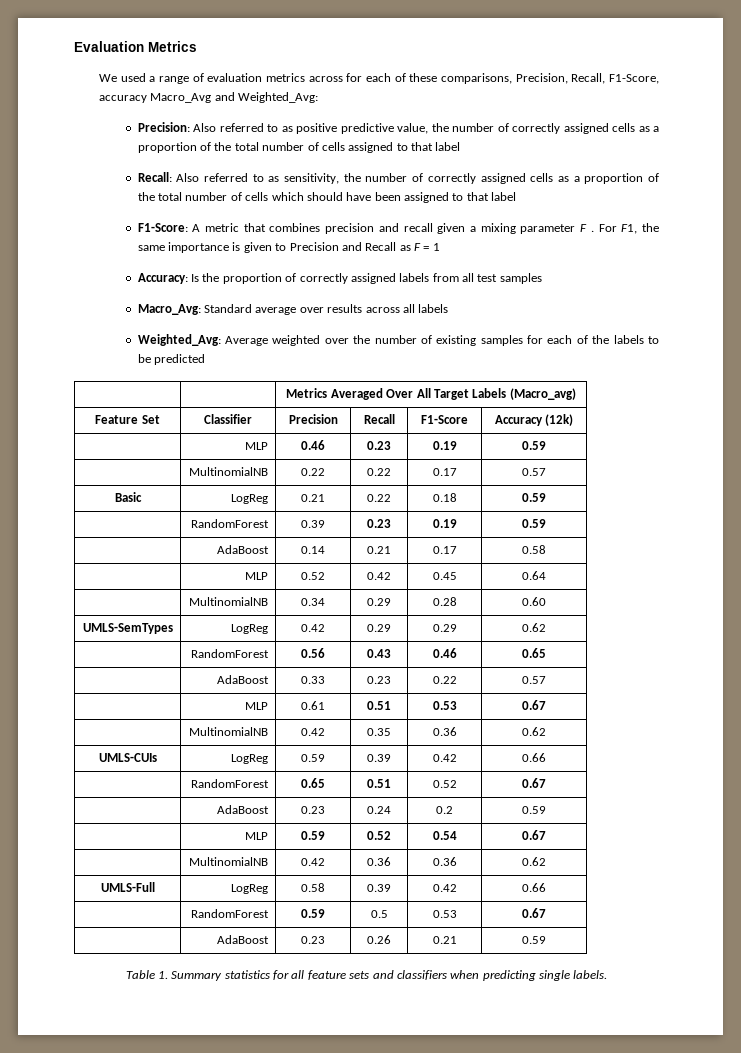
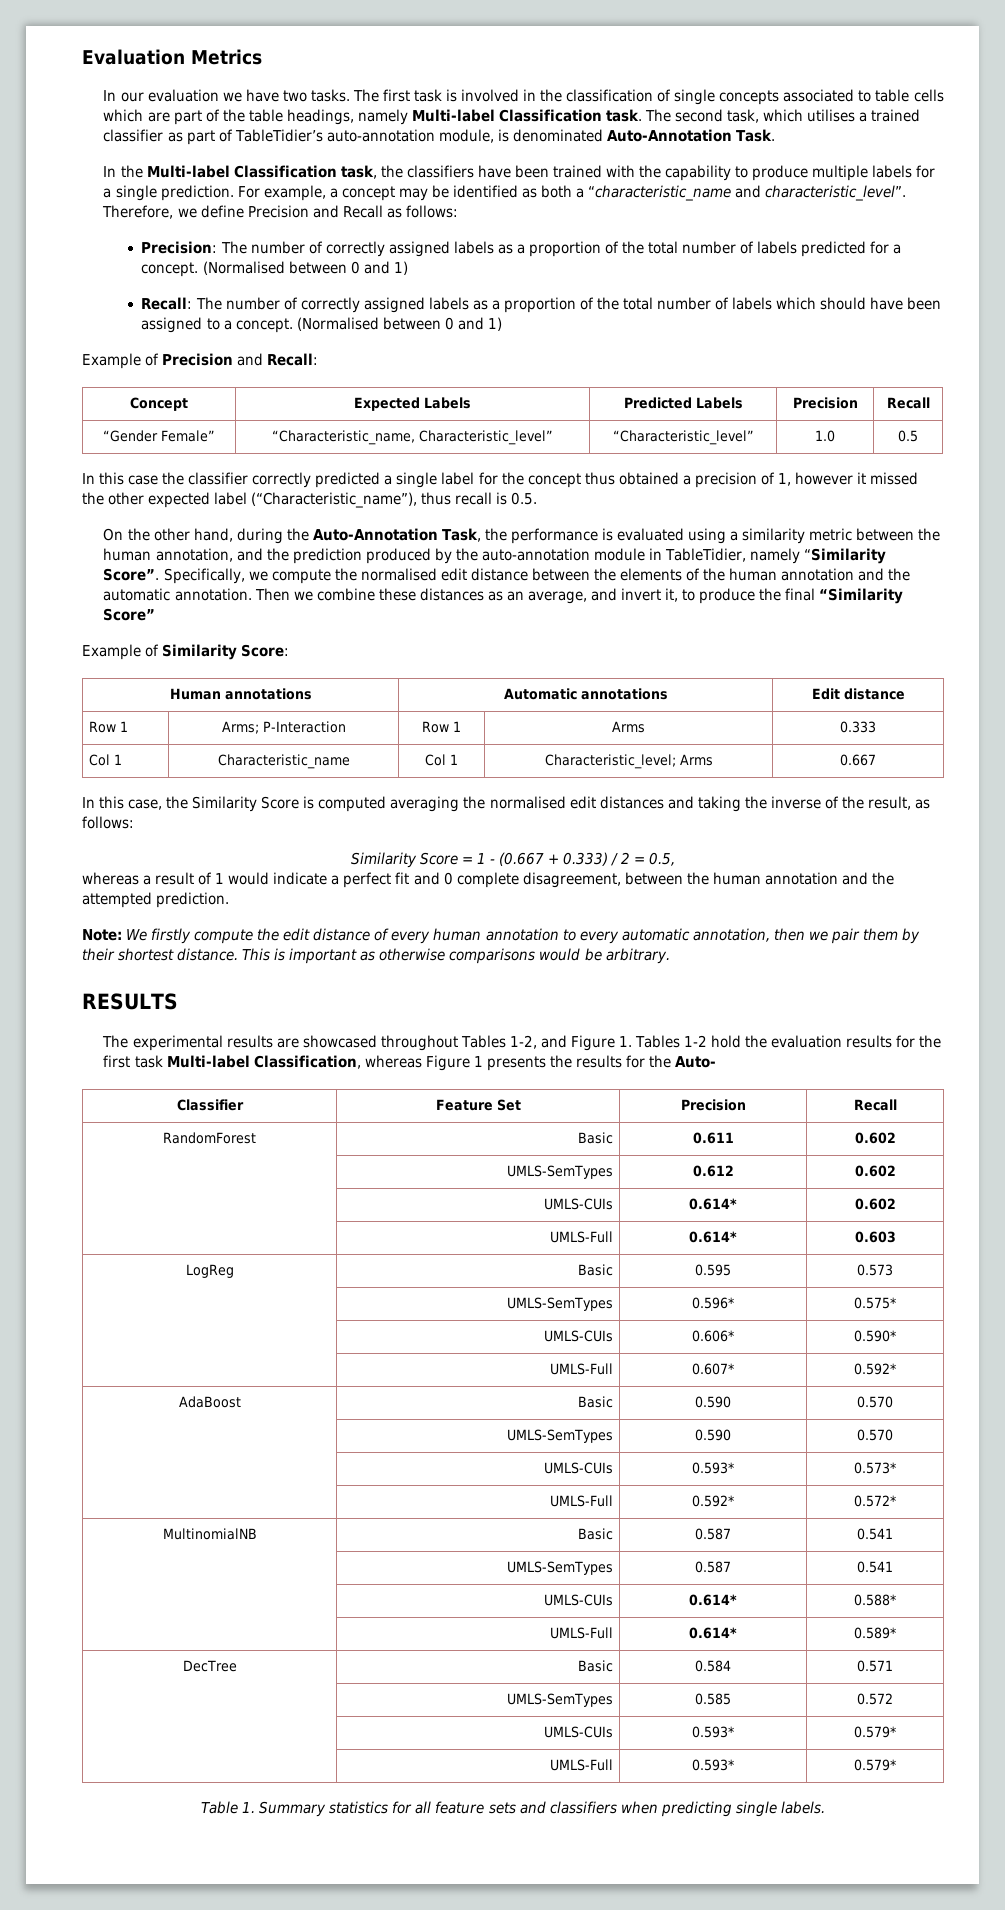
- We used a range of evaluation metrics across for each of these comparisons, Precision, Recall, F1-Score, accuracy Macro_Avg and Weighted_Avg:
- Precision: Also referred to as positive predictive value, the number of correctly assigned cells as a proportion of the total number of cells assigned to that label
- Recall: Also referred to as sensitivity, the number of correctly assigned cells as a proportion of the total number of cells which should have been assigned to that label
- F1-Score: A metric that combines precision and recall given a mixing parameter F . For F1, the same importance is given to Precision and Recall as F = 1
- Accuracy: Is the proportion of correctly assigned labels from all test samples
- Macro_Avg: Standard average over results across all labels
- Weighted_Avg: Average weighted over the number of existing samples for each of the labels to be predicted
- | | Metrics Averaged Over All Target Labels (Macro_avg)
- Feature Set | Classifier | Precision | Recall | F1-Score | Accuracy (12k)
- | MLP | 0.46 | 0.23 | 0.19 | 0.59
- | MultinomialNB | 0.22 | 0.22 | 0.17 | 0.57
- Basic | LogReg | 0.21 | 0.22 | 0.18 | 0.59
- | RandomForest | 0.39 | 0.23 | 0.19 | 0.59
- | AdaBoost | 0.14 | 0.21 | 0.17 | 0.58
- | MLP | 0.52 | 0.42 | 0.45 | 0.64
- | MultinomialNB | 0.34 | 0.29 | 0.28 | 0.60
- UMLS-SemTypes | LogReg | 0.42 | 0.29 | 0.29 | 0.62
- | RandomForest | 0.56 | 0.43 | 0.46 | 0.65
- | AdaBoost | 0.33 | 0.23 | 0.22 | 0.57
- | MLP | 0.61 | 0.51 | 0.53 | 0.67
- | MultinomialNB | 0.42 | 0.35 | 0.36 | 0.62
- UMLS-CUIs | LogReg | 0.59 | 0.39 | 0.42 | 0.66
- | RandomForest | 0.65 | 0.51 | 0.52 | 0.67
- | AdaBoost | 0.23 | 0.24 | 0.2 | 0.59
- | MLP | 0.59 | 0.52 | 0.54 | 0.67
- | MultinomialNB | 0.42 | 0.36 | 0.36 | 0.62
- UMLS-Full | LogReg | 0.58 | 0.39 | 0.42 | 0.66
- | RandomForest | 0.59 | 0.5 | 0.53 | 0.67
- | AdaBoost | 0.23 | 0.26 | 0.21 | 0.59
+ In our evaluation we have two tasks. The first task is involved in the classification of single concepts associated to table cells which are part of the table headings, namely Multi-label Classification task. The second task, which utilises a trained classifier as part of TableTidier’s auto-annotation module, is denominated Auto-Annotation Task.
+ In the Multi-label Classification task, the classifiers have been trained with the capability to produce multiple labels for a single prediction. For example, a concept may be identified as both a “characteristic_name and characteristic_level”. Therefore, we define Precision and Recall as follows:
+ Precision: The number of correctly assigned labels as a proportion of the total number of labels predicted for a concept. (Normalised between 0 and 1)
+ Recall: The number of correctly assigned labels as a proportion of the total number of labels which should have been assigned to a concept. (Normalised between 0 and 1)
+ Example of Precision and Recall:
+ Concept | Expected Labels | Predicted Labels | Precision | Recall
+ “Gender Female” | “Characteristic_name, Characteristic_level” | “Characteristic_level” | 1.0 | 0.5
+ In this case the classifier correctly predicted a single label for the concept thus obtained a precision of 1, however it missed the other expected label (“Characteristic_name”), thus recall is 0.5.
+ On the other hand, during the Auto-Annotation Task, the performance is evaluated using a similarity metric between the human annotation, and the prediction produced by the auto-annotation module in TableTidier, namely “Similarity Score”. Specifically, we compute the normalised edit distance between the elements of the human annotation and the automatic annotation. Then we combine these distances as an average, and invert it, to produce the final “Similarity Score”
+ Example of Similarity Score:
+ Human annotations | Automatic annotations | Edit distance
+ Row 1 | Arms; P-Interaction | Row 1 | Arms | 0.333
+ Col 1 | Characteristic_name | Col 1 | Characteristic_level; Arms | 0.667
+ In this case, the Similarity Score is computed averaging the normalised edit distances and taking the inverse of the result, as follows:
+ Similarity Score = 1 - (0.667 + 0.333) / 2 = 0.5,
+ whereas a result of 1 would indicate a perfect fit and 0 complete disagreement, between the human annotation and the attempted prediction.
+ Note: We firstly compute the edit distance of every human annotation to every automatic annotation, then we pair them by their shortest distance. This is important as otherwise comparisons would be arbitrary.
+ RESULTS
+ The experimental results are showcased throughout Tables 1-2, and Figure 1. Tables 1-2 hold the evaluation results for the first task Multi-label Classification, whereas Figure 1 presents the results for the Auto-
+ Classifier | Feature Set | Precision | Recall
+ RandomForest | Basic | 0.611 | 0.602
+ | UMLS-SemTypes | 0.612 | 0.602
+ | UMLS-CUIs | 0.614* | 0.602
+ | UMLS-Full | 0.614* | 0.603
+ LogReg | Basic | 0.595 | 0.573
+ | UMLS-SemTypes | 0.596* | 0.575*
+ | UMLS-CUIs | 0.606* | 0.590*
+ | UMLS-Full | 0.607* | 0.592*
+ AdaBoost | Basic | 0.590 | 0.570
+ | UMLS-SemTypes | 0.590 | 0.570
+ | UMLS-CUIs | 0.593* | 0.573*
+ | UMLS-Full | 0.592* | 0.572*
+ MultinomialNB | Basic | 0.587 | 0.541
+ | UMLS-SemTypes | 0.587 | 0.541
+ | UMLS-CUIs | 0.614* | 0.588*
+ | UMLS-Full | 0.614* | 0.589*
+ DecTree | Basic | 0.584 | 0.571
+ | UMLS-SemTypes | 0.585 | 0.572
+ | UMLS-CUIs | 0.593* | 0.579*
+ | UMLS-Full | 0.593* | 0.579*

